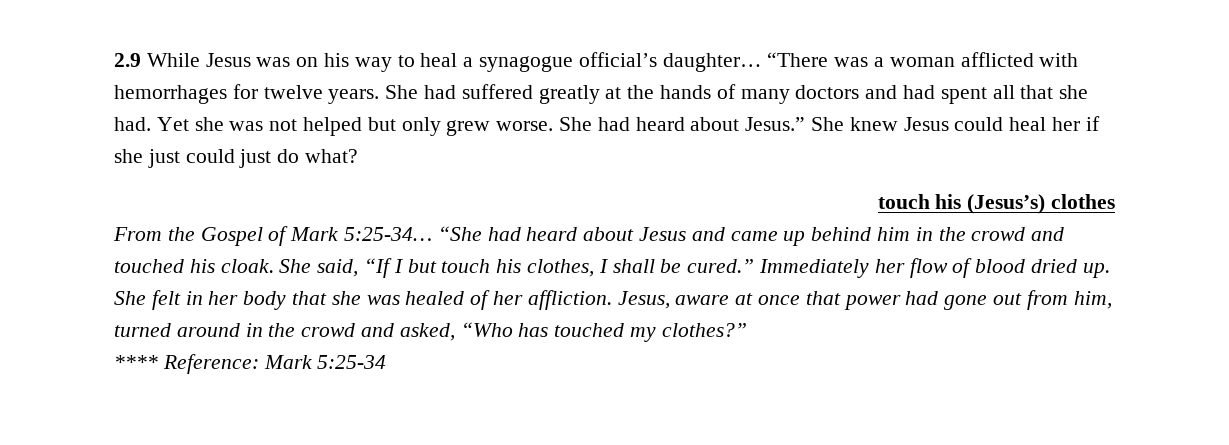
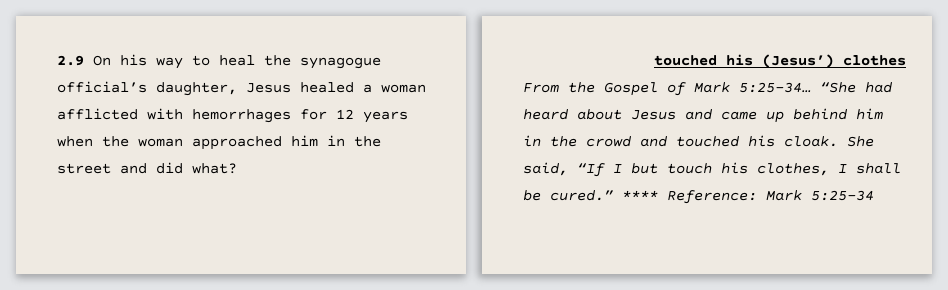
- 2.9 While Jesus was on his way to heal a synagogue official’s daughter… “There was a woman afflicted with hemorrhages for twelve years. She had suffered greatly at the hands of many doctors and had spent all that she had. Yet she was not helped but only grew worse. She had heard about Jesus.” She knew Jesus could heal her if she just could just do what?
- touch his (Jesus’s) clothes
+ 2.9 On his way to heal the synagogue official’s daughter, Jesus healed a woman afflicted with hemorrhages for 12 years when the woman approached him in the street and did what?
+ touched his (Jesus’) clothes
- She said, “If I but touch his clothes, I shall be cured.” Immediately her flow of blood dried up. She felt in her body that she was healed of her affliction. Jesus, aware at once that power had gone out from him, turned around in the crowd and asked, “Who has touched my clothes?”
- **** Reference: Mark 5:25-34
+ She said, “If I but touch his clothes, I shall be cured.” **** Reference: Mark 5:25-34

